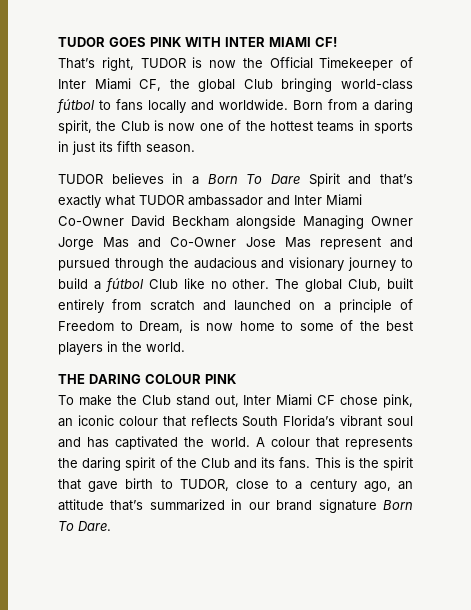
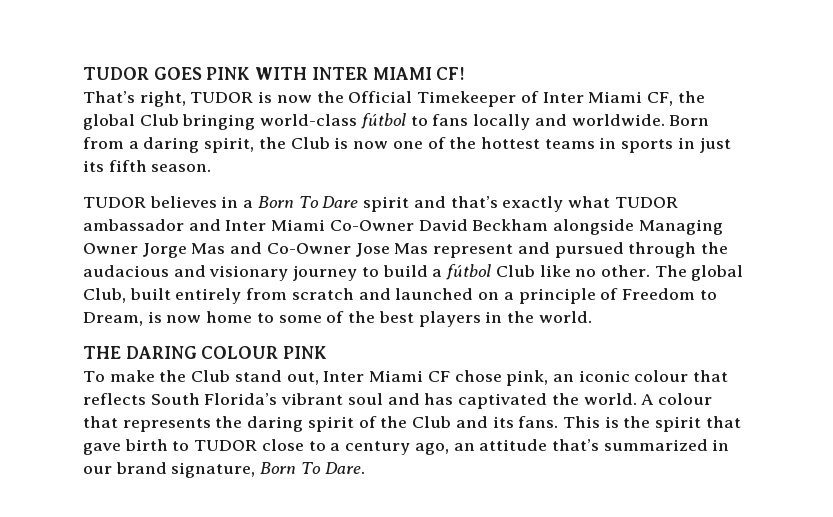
- TUDOR believes in a Born To Dare Spirit and that’s exactly what TUDOR ambassador and Inter Miami Co-Owner David Beckham alongside Managing Owner Jorge Mas and Co-Owner Jose Mas represent and pursued through the audacious and visionary journey to build a fútbol Club like no other.
+ TUDOR believes in a Born To Dare spirit and that’s exactly what TUDOR ambassador and Inter Miami Co-Owner David Beckham alongside Managing Owner Jorge Mas and Co-Owner Jose Mas represent and pursued through the audacious and visionary journey to build a fútbol Club like no other.
- This is the spirit that gave birth to TUDOR, close to a century ago, an attitude that’s summarized in our brand signature Born To Dare.
+ This is the spirit that gave birth to TUDOR close to a century ago, an attitude that’s summarized in our brand signature, Born To Dare.

